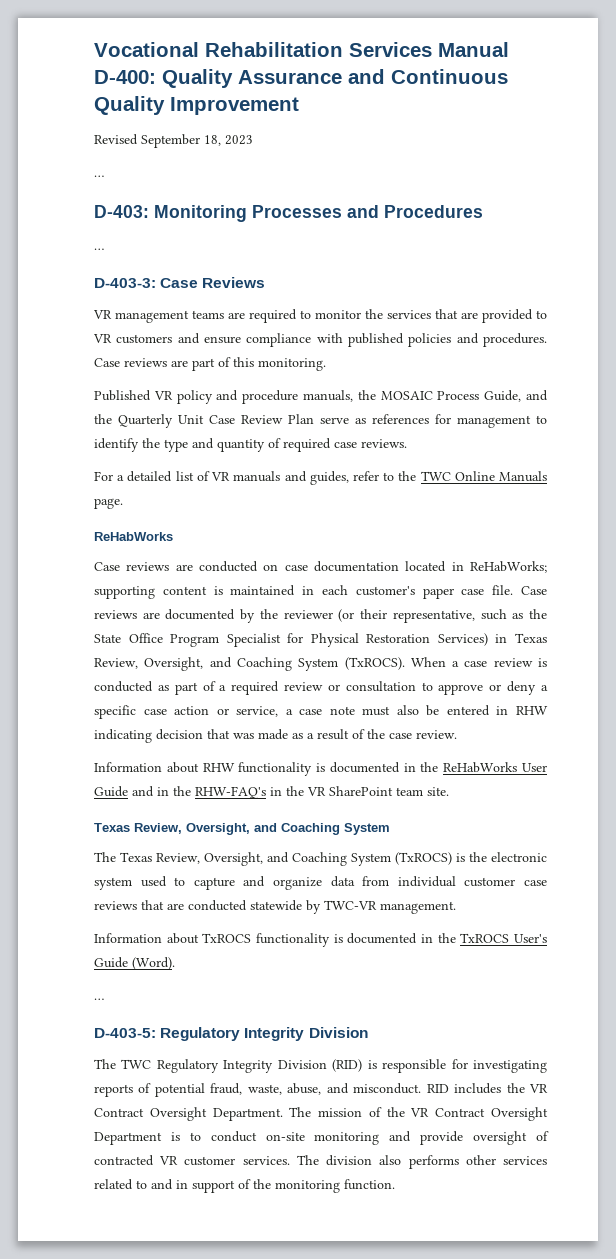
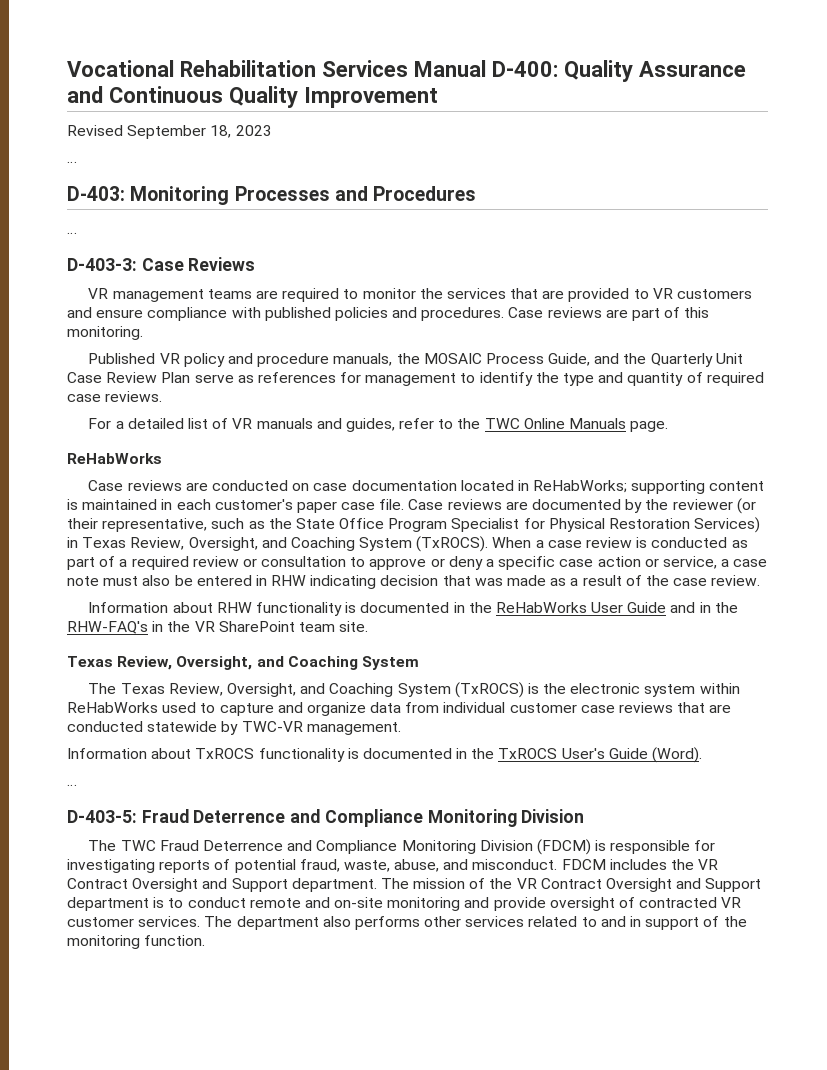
- The Texas Review, Oversight, and Coaching System (TxROCS) is the electronic system used to capture and organize data from individual customer case reviews that are conducted statewide by TWC-VR management.
+ The Texas Review, Oversight, and Coaching System (TxROCS) is the electronic system within ReHabWorks used to capture and organize data from individual customer case reviews that are conducted statewide by TWC-VR management.
- D-403-5: Regulatory Integrity Division
- The TWC Regulatory Integrity Division (RID) is responsible for investigating reports of potential fraud, waste, abuse, and misconduct.
+ D-403-5: Fraud Deterrence and Compliance Monitoring Division
+ The TWC Fraud Deterrence and Compliance Monitoring Division (FDCM) is responsible for investigating reports of potential fraud, waste, abuse, and misconduct.
- RID includes the VR Contract Oversight Department.
+ FDCM includes the VR Contract Oversight and Support department.
- The mission of the VR Contract Oversight Department is to conduct on-site monitoring and provide oversight of contracted VR customer services.
+ The mission of the VR Contract Oversight and Support department is to conduct remote and on-site monitoring and provide oversight of contracted VR customer services.
- The division also performs other services related to and in support of the monitoring function.
+ The department also performs other services related to and in support of the monitoring function.

